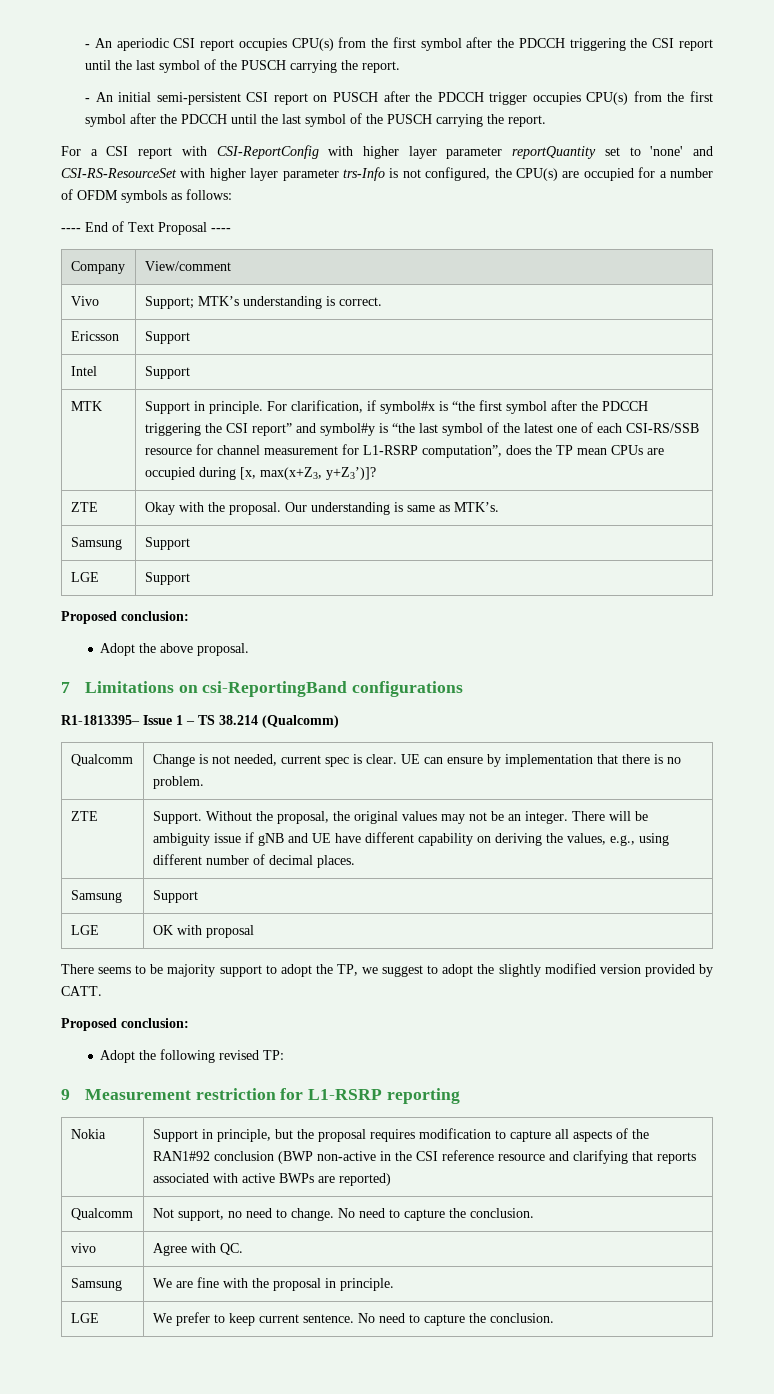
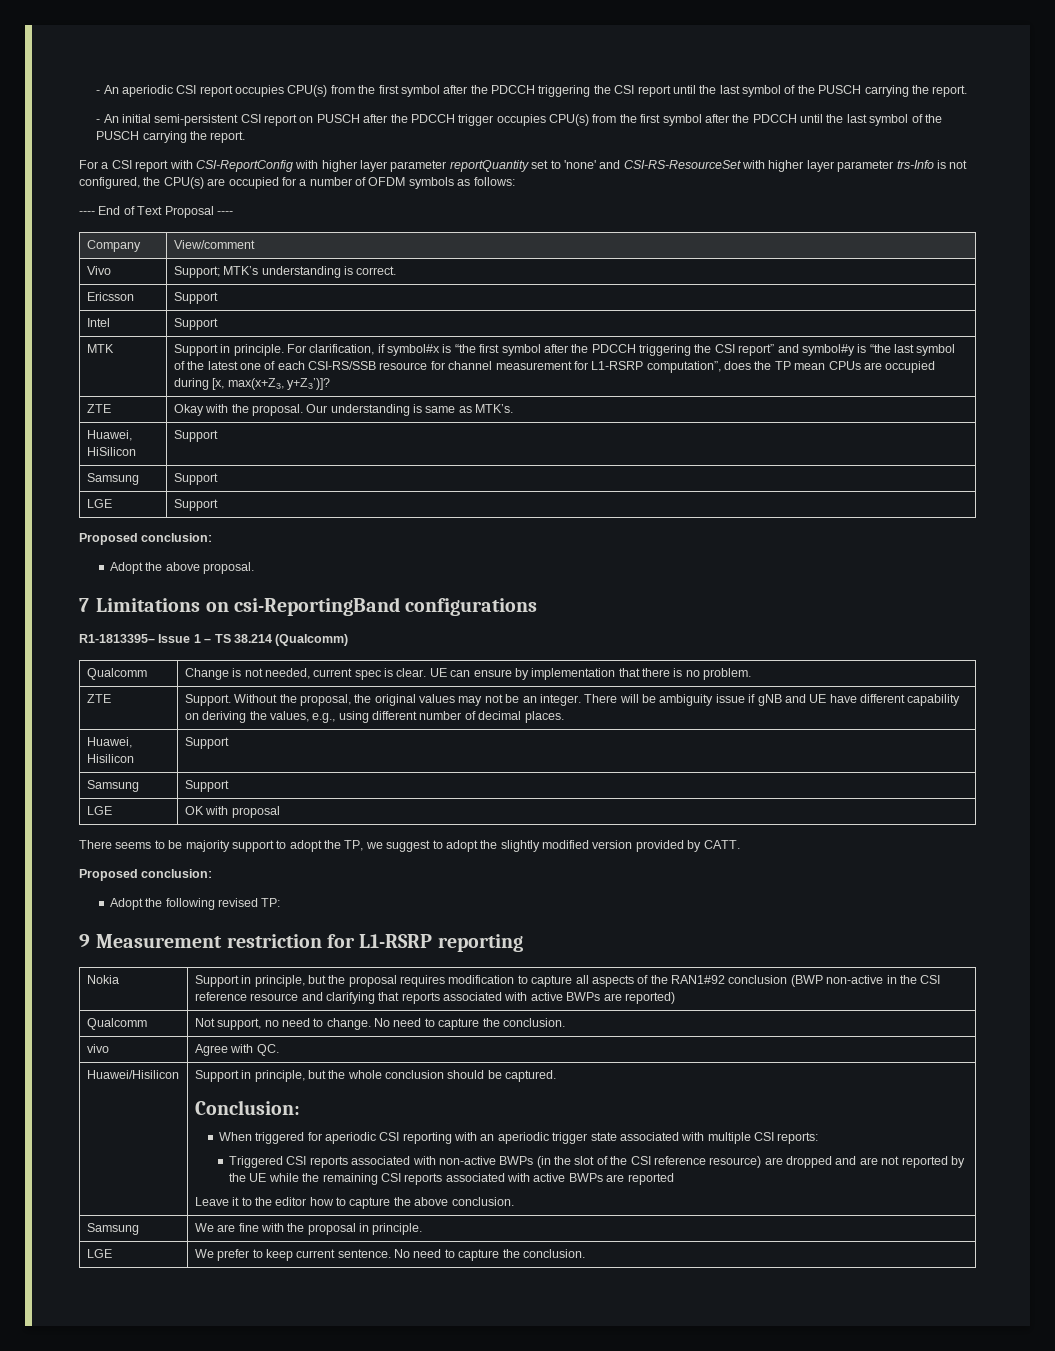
+ Huawei, HiSilicon | Support
+ Huawei, Hisilicon | Support
+ Huawei/Hisilicon | Support in principle, but the whole conclusion should be captured.
+ Conclusion:
+ When triggered for aperiodic CSI reporting with an aperiodic trigger state associated with multiple CSI reports:
+ Triggered CSI reports associated with non-active BWPs (in the slot of the CSI reference resource) are dropped and are not reported by the UE while the remaining CSI reports associated with active BWPs are reported
+ Leave it to the editor how to capture the above conclusion.

